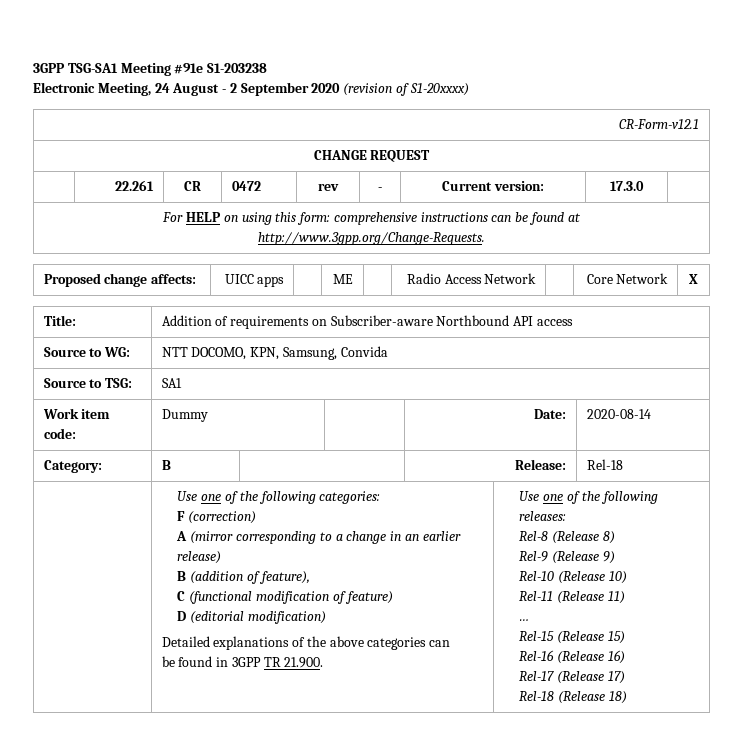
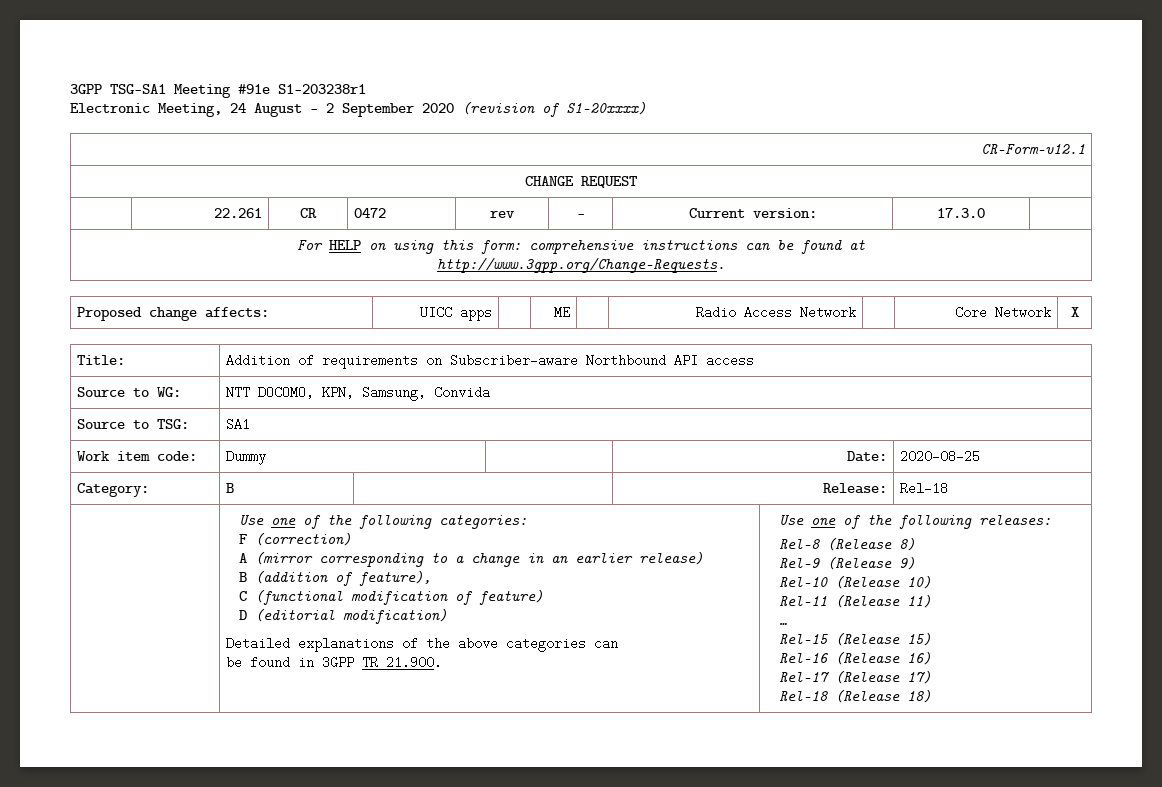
- 3GPP TSG-SA1 Meeting #91e S1-203238
+ 3GPP TSG-SA1 Meeting #91e S1-203238r1
- Work item code: | Dummy | | Date: | 2020-08-14
+ Work item code: | Dummy | | Date: | 2020-08-25

